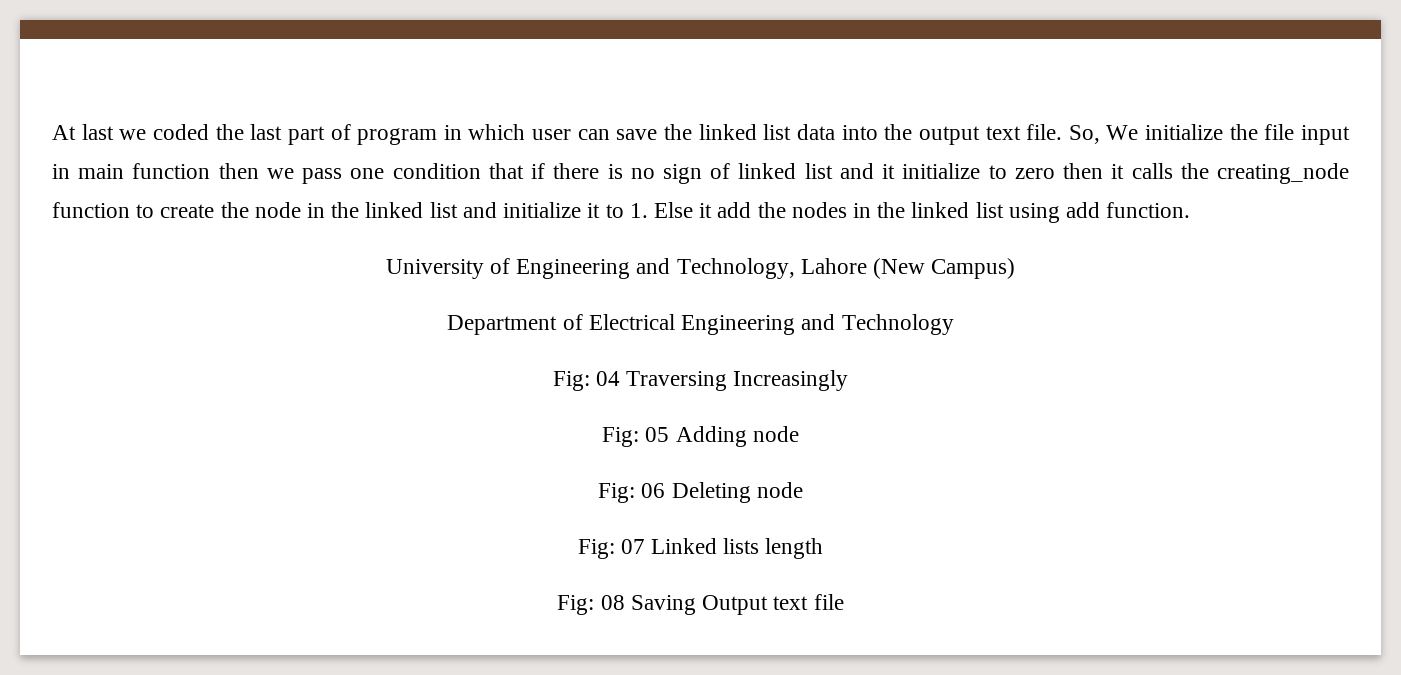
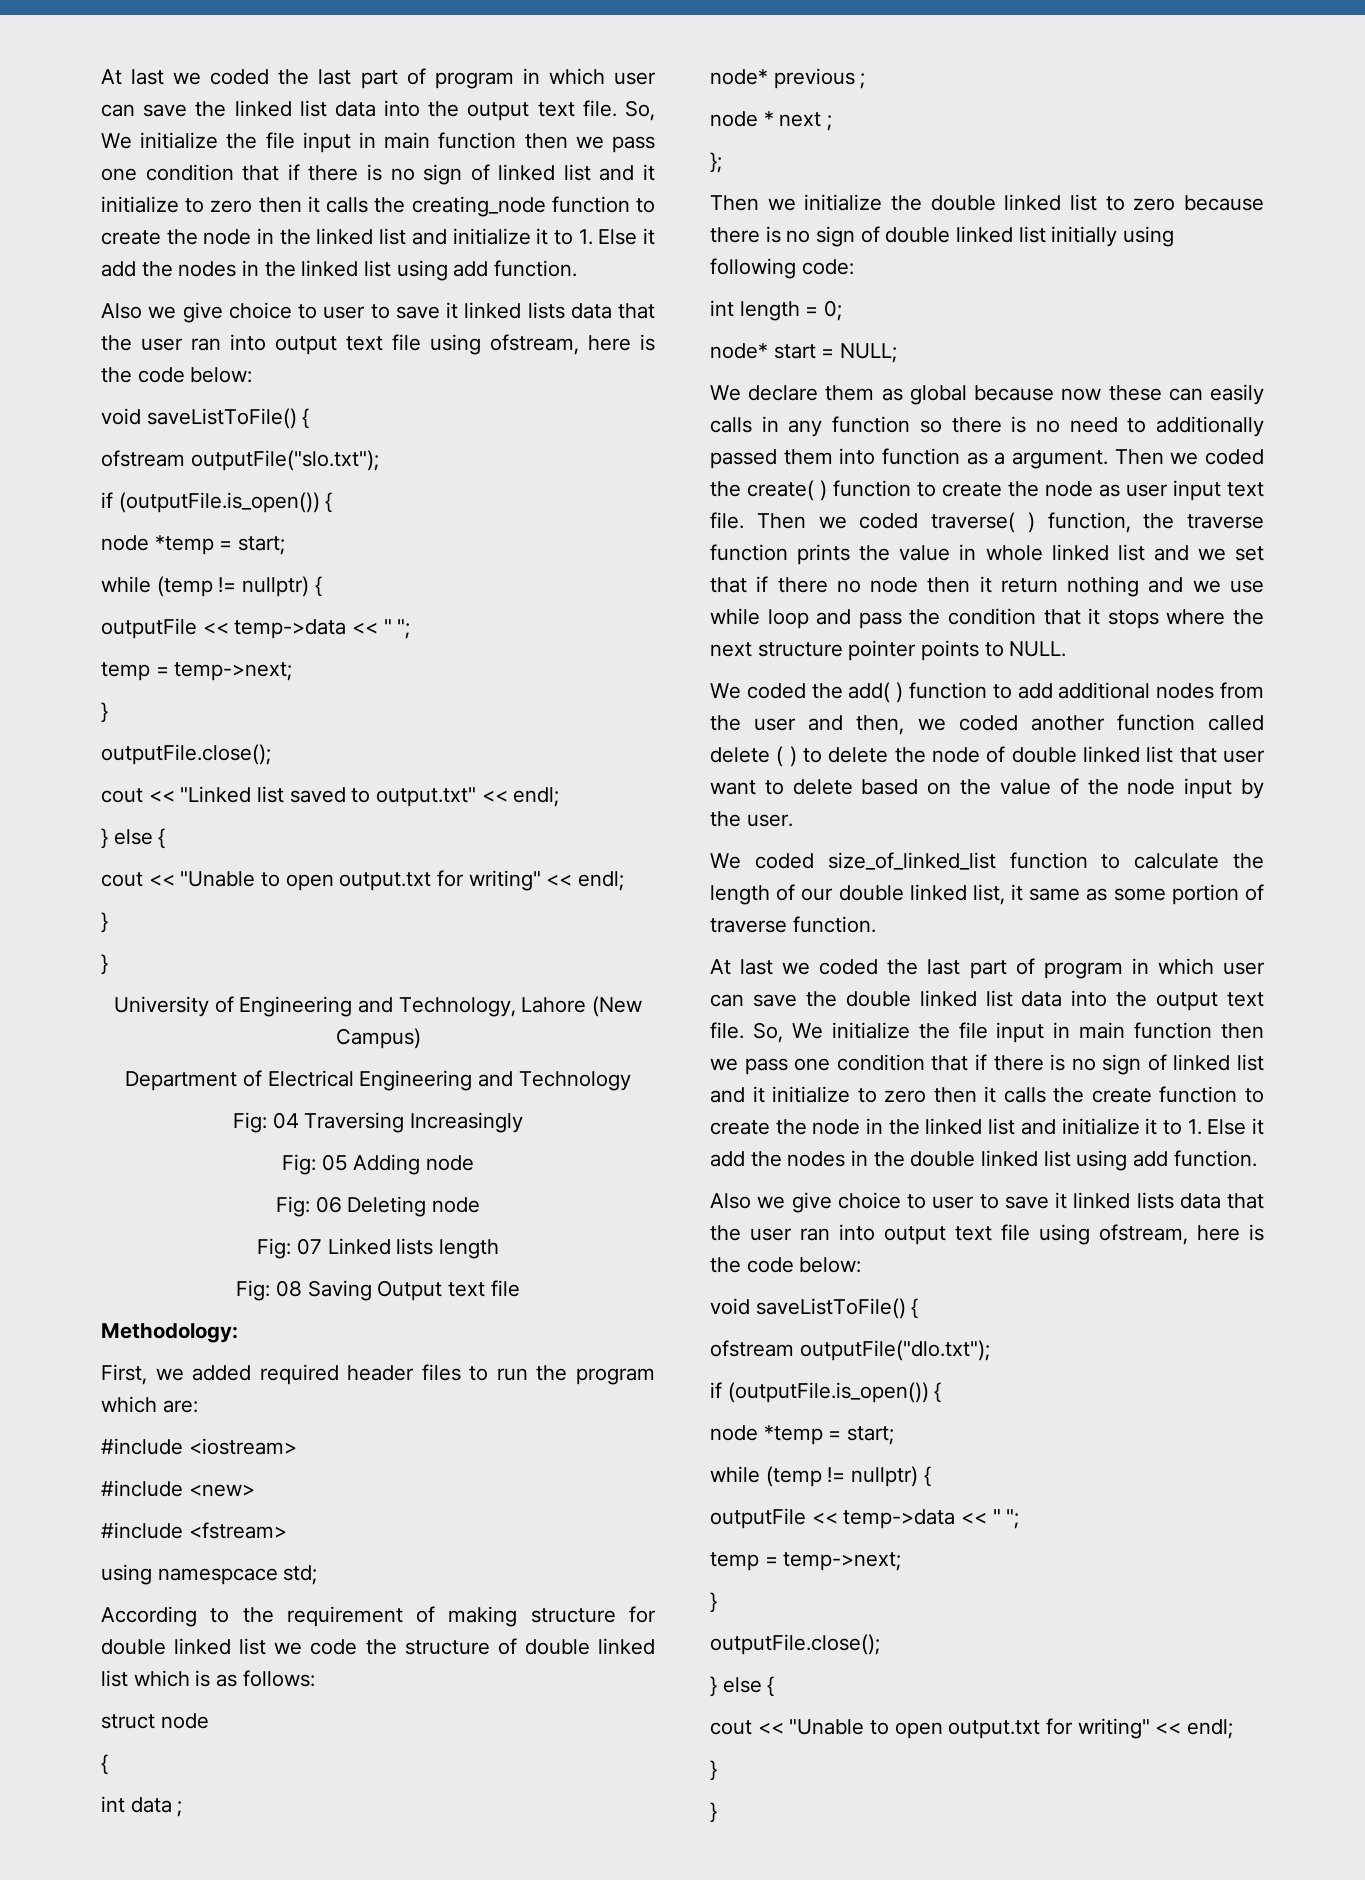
  So, We initialize the file input in main function then we pass one condition that if there is no sign of linked list and it initialize to zero then it calls the creating_node function to create the node in the linked list and initialize it to 1. Else it add the nodes in the linked list using add function.
+ Also we give choice to user to save it linked lists data that the user ran into output text file using ofstream, here is the code below:
+ void saveListToFile() {
+ ofstream outputFile("slo.txt");
+ if (outputFile.is_open()) {
+ node *temp = start;
+ while (temp != nullptr) {
+ outputFile << temp->data << " ";
+ temp = temp->next;
+ }
+ outputFile.close();
+ cout << "Linked list saved to output.txt" << endl;
+ } else {
+ cout << "Unable to open output.txt for writing" << endl;
+ }
+ }
+ Methodology:
+ First, we added required header files to run the program which are:
+ #include <iostream>
+ #include <new>
+ #include <fstream>
+ using namespcace std;
+ According to the requirement of making structure for double linked list we code the structure of double linked list which is as follows:
+ struct node
+ {
+ int data ;
+ node* previous ;
+ node * next ;
+ };
+ Then we initialize the double linked list to zero because there is no sign of double linked list initially using following code:
+ int length = 0;
+ node* start = NULL;
+ We declare them as global because now these can easily calls in any function so there is no need to additionally passed them into function as a argument. Then we coded the create( ) function to create the node as user input text file. Then we coded traverse( ) function, the traverse function prints the value in whole linked list and we set that if there no node then it return nothing and we use while loop and pass the condition that it stops where the next structure pointer points to NULL.
+ We coded the add( ) function to add additional nodes from the user and then, we coded another function called delete ( ) to delete the node of double linked list that user want to delete based on the value of the node input by the user.
+ We coded size_of_linked_list function to calculate the length of our double linked list, it same as some portion of traverse function.
+ At last we coded the last part of program in which user can save the double linked list data into the output text file. So, We initialize the file input in main function then we pass one condition that if there is no sign of linked list and it initialize to zero then it calls the create function to create the node in the linked list and initialize it to 1. Else it add the nodes in the double linked list using add function.
+ Also we give choice to user to save it linked lists data that the user ran into output text file using ofstream, here is the code below:
+ void saveListToFile() {
+ ofstream outputFile("dlo.txt");
+ if (outputFile.is_open()) {
+ node *temp = start;
+ while (temp != nullptr) {
+ outputFile << temp->data << " ";
+ temp = temp->next;
+ }
+ outputFile.close();
+ } else {
+ cout << "Unable to open output.txt for writing" << endl;
+ }
+ }

